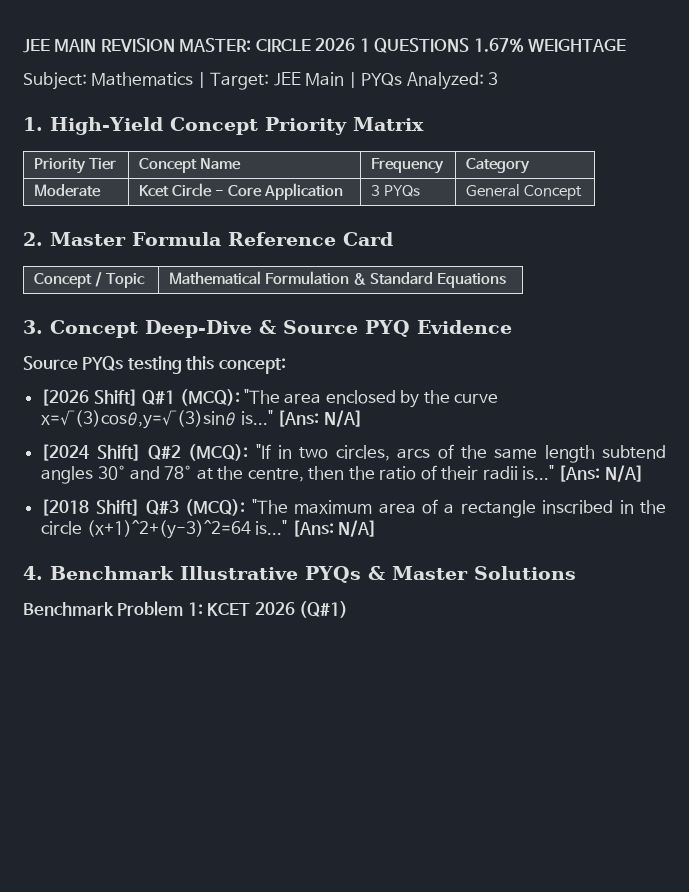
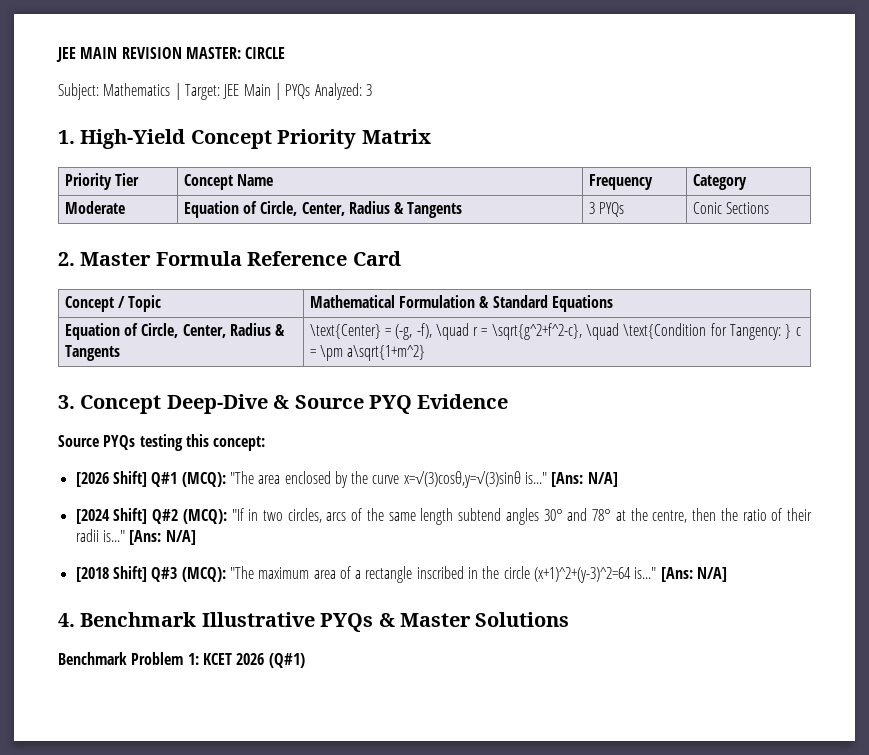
- JEE MAIN REVISION MASTER: CIRCLE 2026 1 QUESTIONS 1.67% WEIGHTAGE
+ JEE MAIN REVISION MASTER: CIRCLE
- Moderate | Kcet Circle - Core Application | 3 PYQs | General Concept
+ Moderate | Equation of Circle, Center, Radius & Tangents | 3 PYQs | Conic Sections
+ Equation of Circle, Center, Radius & Tangents | \text{Center} = (-g, -f), \quad r = \sqrt{g^2+f^2-c}, \quad \text{Condition for Tangency: } c = \pm a\sqrt{1+m^2}

